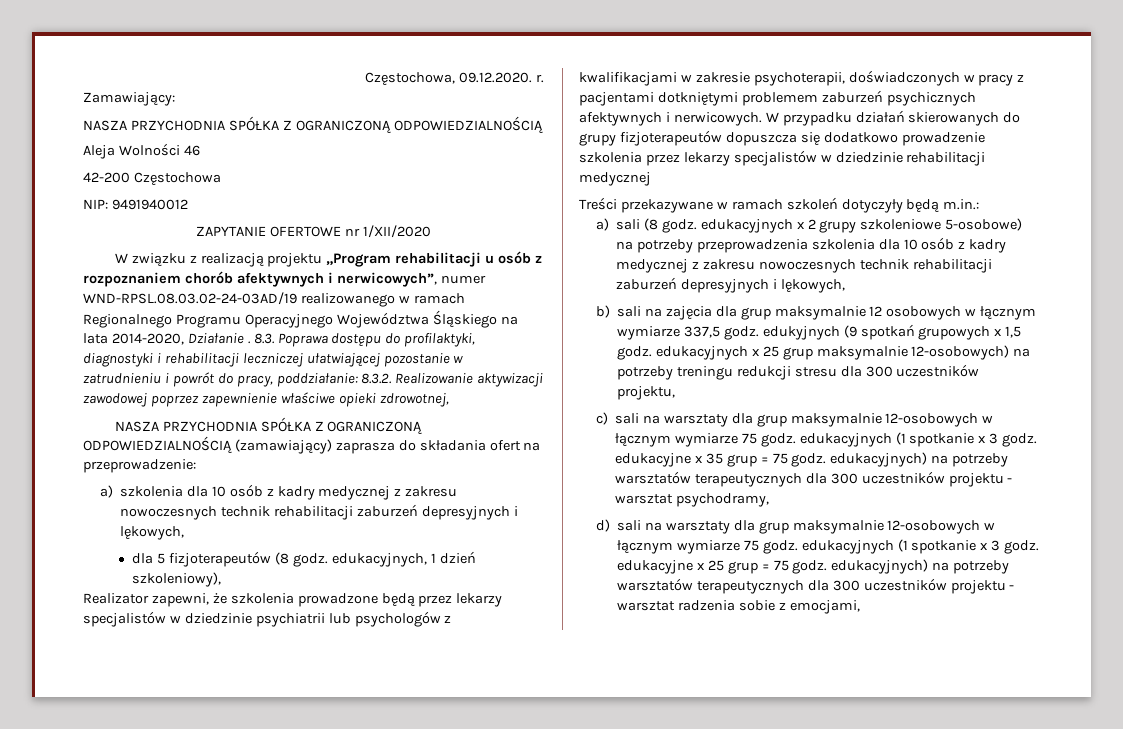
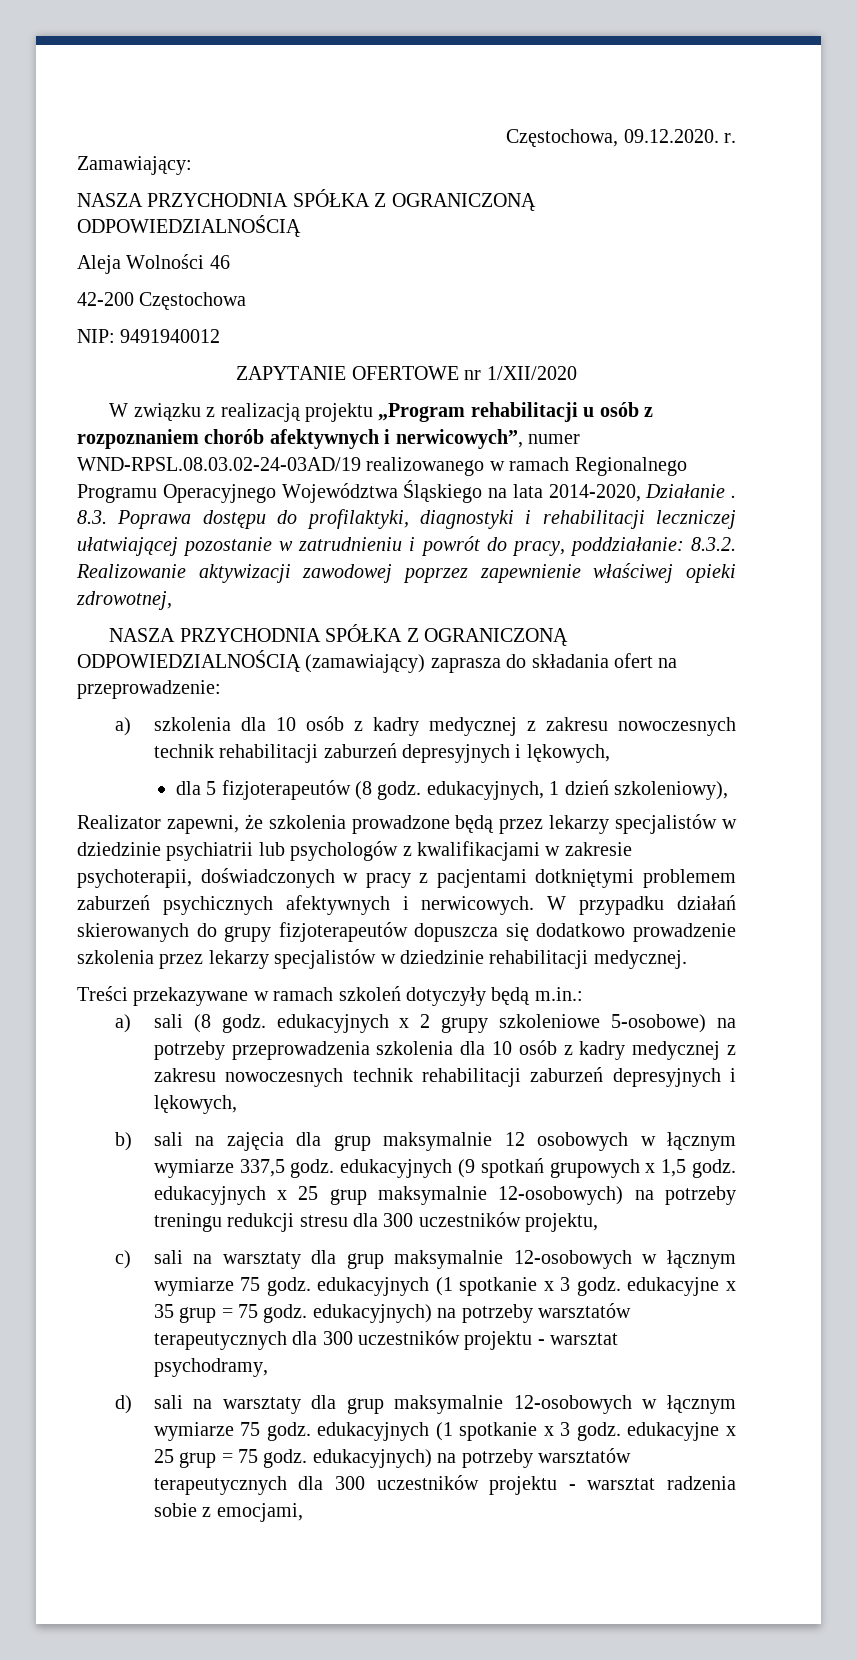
- 8.3. Poprawa dostępu do profilaktyki, diagnostyki i rehabilitacji leczniczej ułatwiającej pozostanie w zatrudnieniu i powrót do pracy, poddziałanie: 8.3.2. Realizowanie aktywizacji zawodowej poprzez zapewnienie właściwe opieki zdrowotnej,
+ 8.3. Poprawa dostępu do profilaktyki, diagnostyki i rehabilitacji leczniczej ułatwiającej pozostanie w zatrudnieniu i powrót do pracy, poddziałanie: 8.3.2. Realizowanie aktywizacji zawodowej poprzez zapewnienie właściwej opieki zdrowotnej,
- W przypadku działań skierowanych do grupy fizjoterapeutów dopuszcza się dodatkowo prowadzenie szkolenia przez lekarzy specjalistów w dziedzinie rehabilitacji medycznej
+ W przypadku działań skierowanych do grupy fizjoterapeutów dopuszcza się dodatkowo prowadzenie szkolenia przez lekarzy specjalistów w dziedzinie rehabilitacji medycznej.
- b) sali na zajęcia dla grup maksymalnie 12 osobowych w łącznym wymiarze 337,5 godz. edukyjnych (9 spotkań grupowych x 1,5 godz. edukacyjnych x 25 grup maksymalnie 12-osobowych) na potrzeby treningu redukcji stresu dla 300 uczestników projektu,
+ b) sali na zajęcia dla grup maksymalnie 12 osobowych w łącznym wymiarze 337,5 godz. edukacyjnych (9 spotkań grupowych x 1,5 godz. edukacyjnych x 25 grup maksymalnie 12-osobowych) na potrzeby treningu redukcji stresu dla 300 uczestników projektu,

